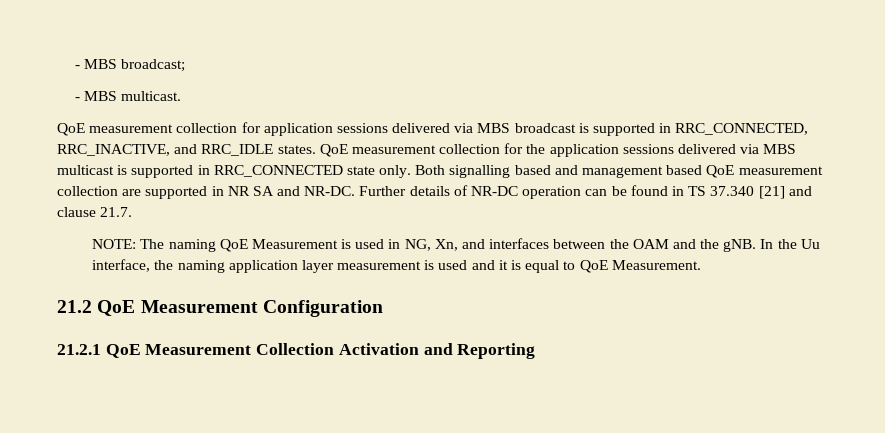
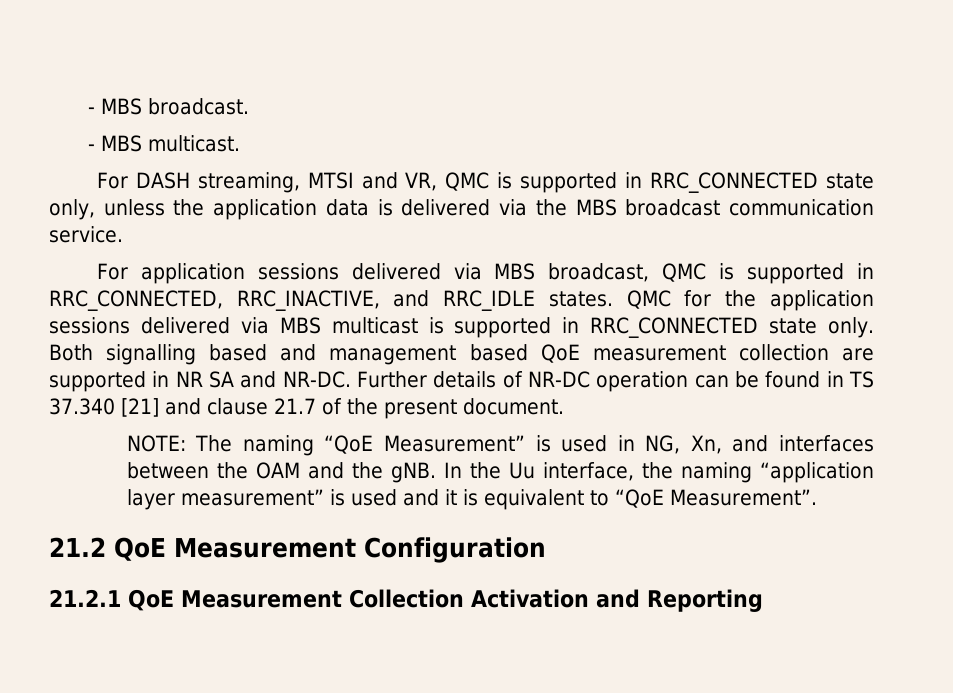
- - MBS broadcast;
+ - MBS broadcast.
- QoE measurement collection for application sessions delivered via MBS broadcast is supported in RRC_CONNECTED, RRC_INACTIVE, and RRC_IDLE states.
+ For DASH streaming, MTSI and VR, QMC is supported in RRC_CONNECTED state only, unless the application data is delivered via the MBS broadcast communication service.
+ For application sessions delivered via MBS broadcast, QMC is supported in RRC_CONNECTED, RRC_INACTIVE, and RRC_IDLE states.
- QoE measurement collection for the application sessions delivered via MBS multicast is supported in RRC_CONNECTED state only.
+ QMC for the application sessions delivered via MBS multicast is supported in RRC_CONNECTED state only.
- Further details of NR-DC operation can be found in TS 37.340 [21] and clause 21.7.
+ Further details of NR-DC operation can be found in TS 37.340 [21] and clause 21.7 of the present document.
- NOTE: The naming QoE Measurement is used in NG, Xn, and interfaces between the OAM and the gNB.
+ NOTE: The naming “QoE Measurement” is used in NG, Xn, and interfaces between the OAM and the gNB.
- In the Uu interface, the naming application layer measurement is used and it is equal to QoE Measurement.
+ In the Uu interface, the naming “application layer measurement” is used and it is equivalent to “QoE Measurement”.

